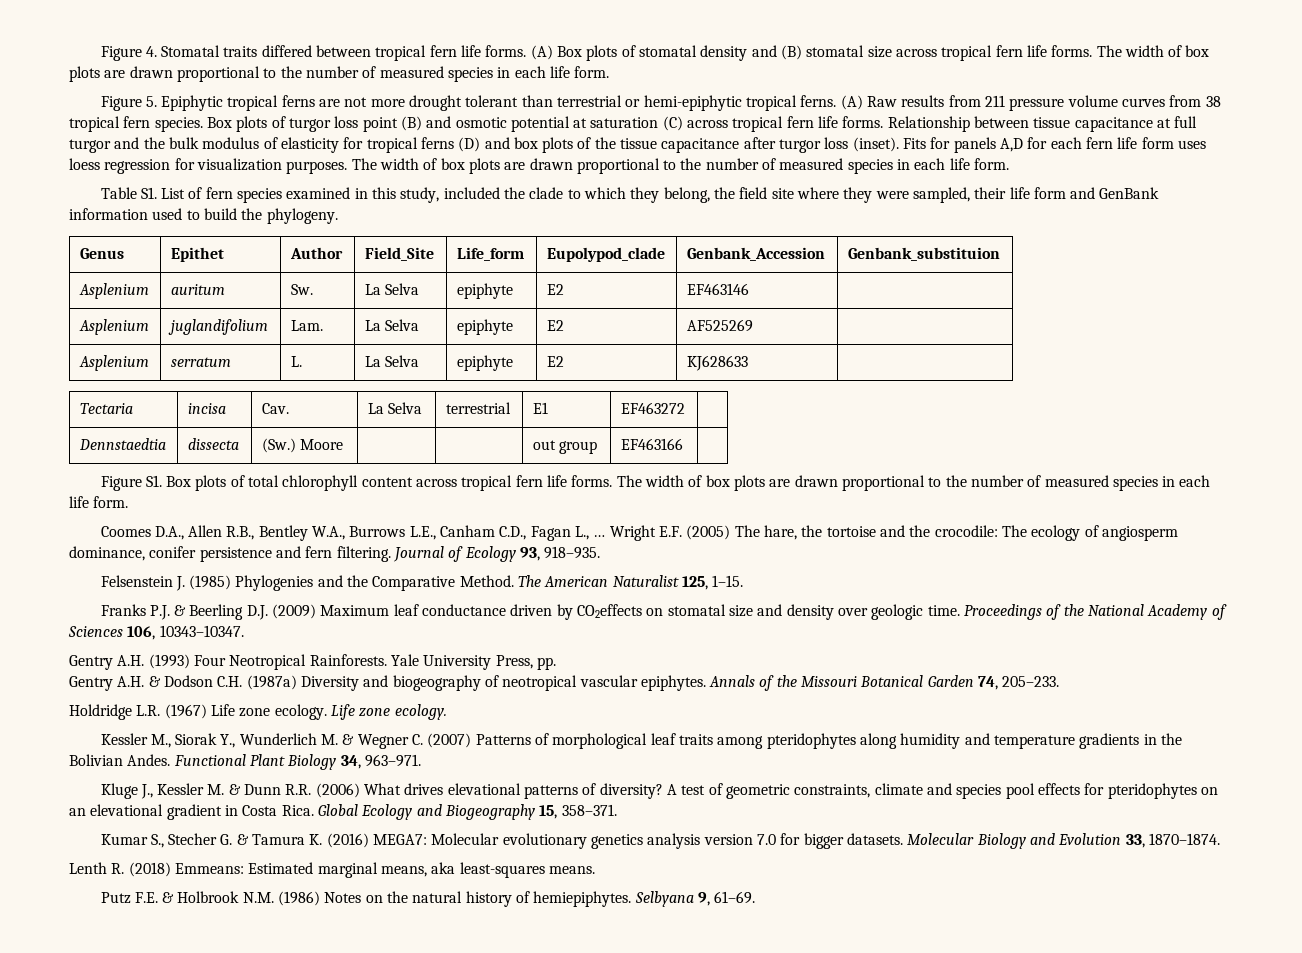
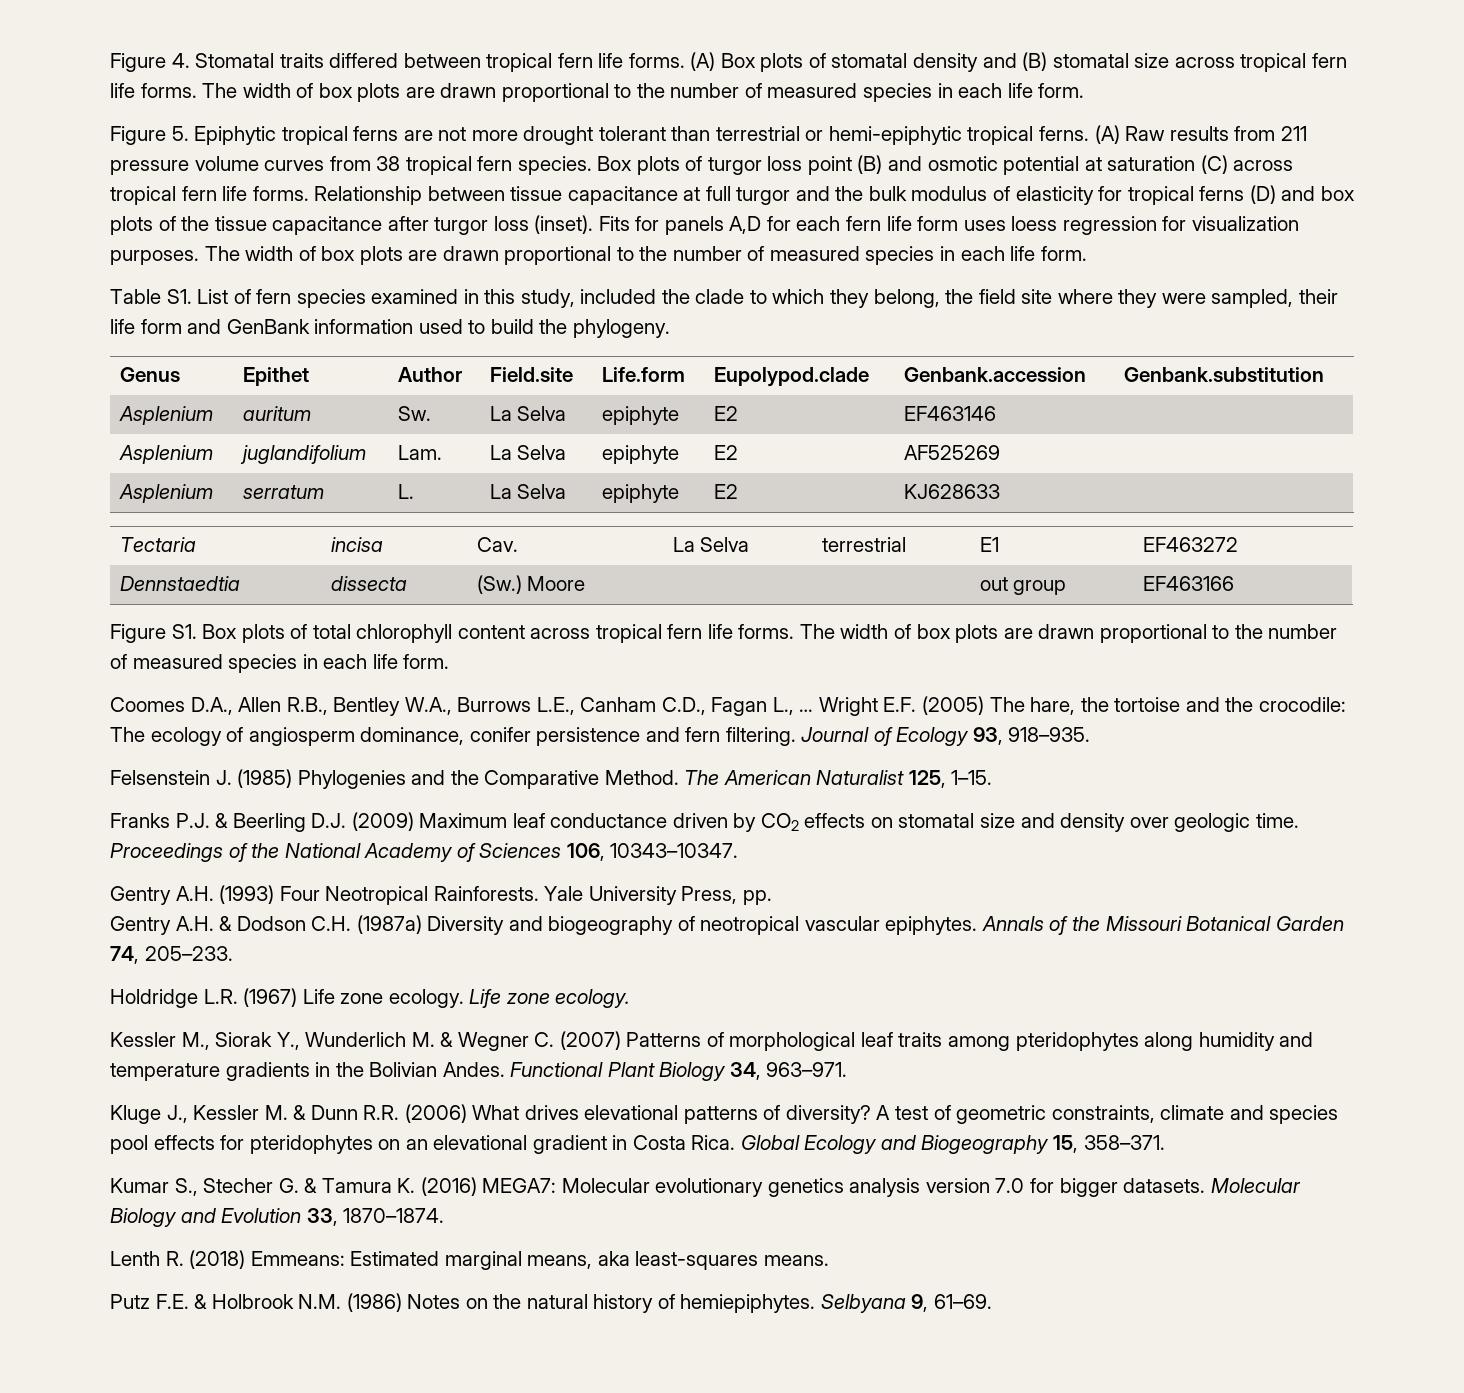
- Genus | Epithet | Author | Field_Site | Life_form | Eupolypod_clade | Genbank_Accession | Genbank_substituion
+ Genus | Epithet | Author | Field.site | Life.form | Eupolypod.clade | Genbank.accession | Genbank.substitution
- Franks P.J. & Beerling D.J. (2009) Maximum leaf conductance driven by CO2effects on stomatal size and density over geologic time.
+ Franks P.J. & Beerling D.J. (2009) Maximum leaf conductance driven by CO2 effects on stomatal size and density over geologic time.

